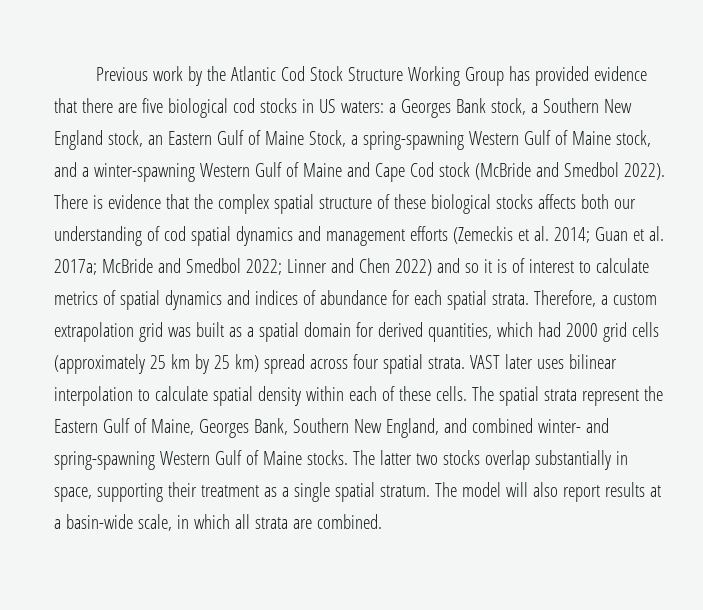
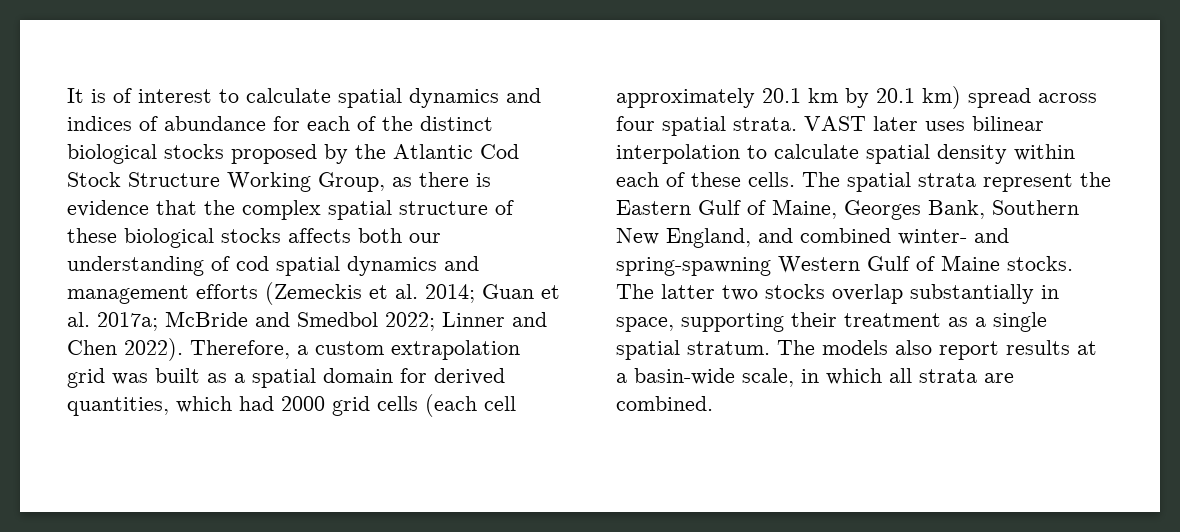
- Previous work by the Atlantic Cod Stock Structure Working Group has provided evidence that there are five biological cod stocks in US waters: a Georges Bank stock, a Southern New England stock, an Eastern Gulf of Maine Stock, a spring-spawning Western Gulf of Maine stock, and a winter-spawning Western Gulf of Maine and Cape Cod stock (McBride and Smedbol 2022). There is evidence that the complex spatial structure of these biological stocks affects both our understanding of cod spatial dynamics and management efforts (Zemeckis et al. 2014; Guan et al. 2017a; McBride and Smedbol 2022; Linner and Chen 2022) and so it is of interest to calculate metrics of spatial dynamics and indices of abundance for each spatial strata.
+ It is of interest to calculate spatial dynamics and indices of abundance for each of the distinct biological stocks proposed by the Atlantic Cod Stock Structure Working Group, as there is evidence that the complex spatial structure of these biological stocks affects both our understanding of cod spatial dynamics and management efforts (Zemeckis et al. 2014; Guan et al. 2017a; McBride and Smedbol 2022; Linner and Chen 2022).
- Therefore, a custom extrapolation grid was built as a spatial domain for derived quantities, which had 2000 grid cells (approximately 25 km by 25 km) spread across four spatial strata.
+ Therefore, a custom extrapolation grid was built as a spatial domain for derived quantities, which had 2000 grid cells (each cell approximately 20.1 km by 20.1 km) spread across four spatial strata.
- The model will also report results at a basin-wide scale, in which all strata are combined.
+ The models also report results at a basin-wide scale, in which all strata are combined.

